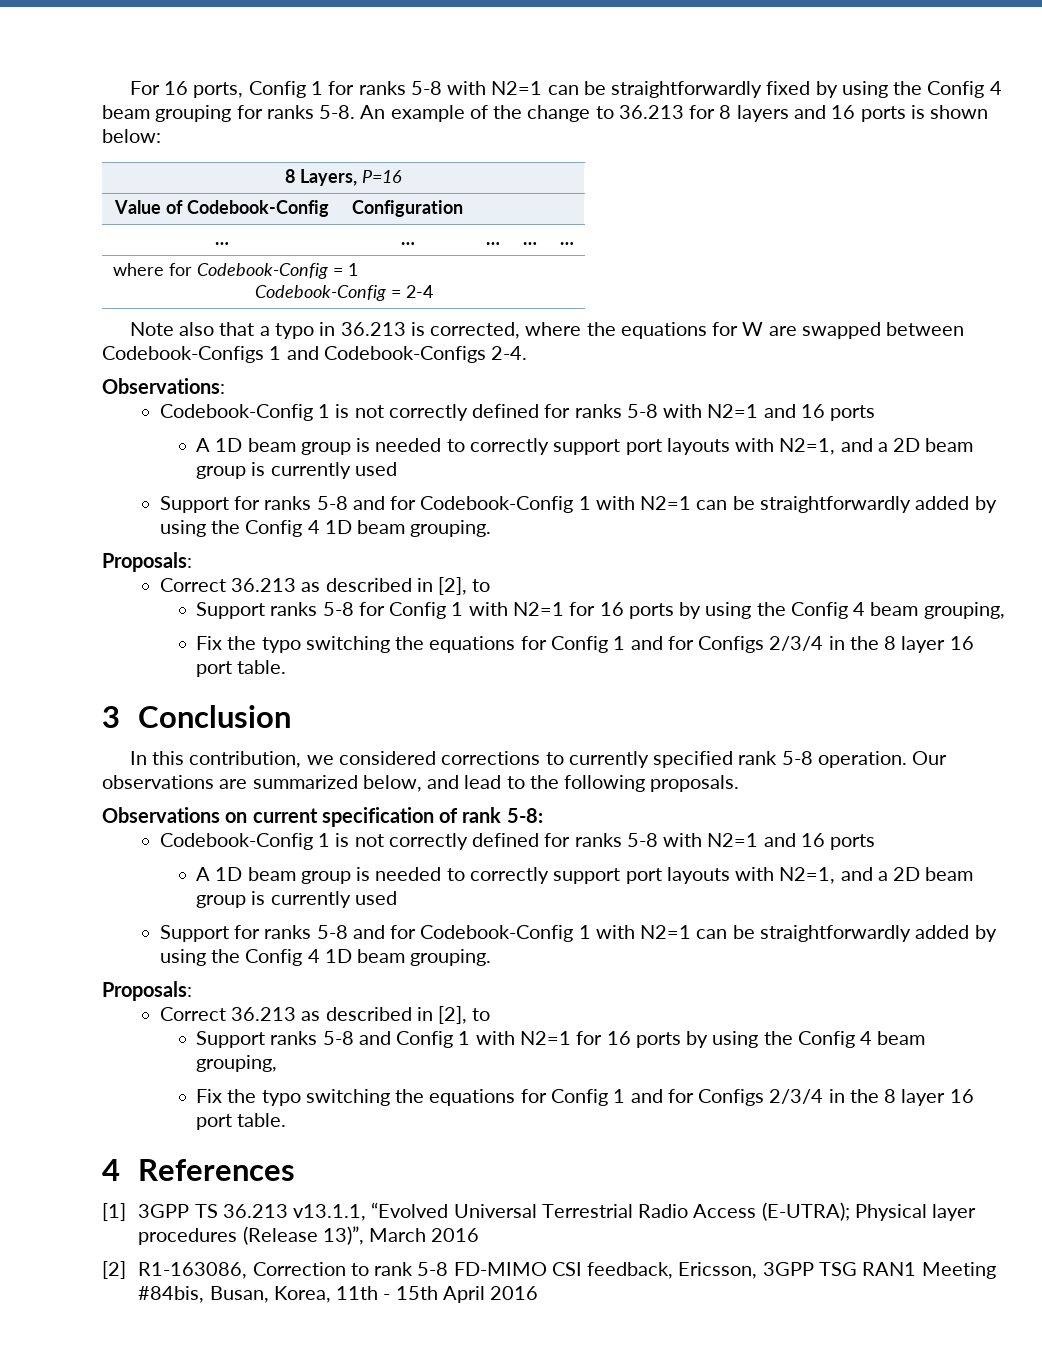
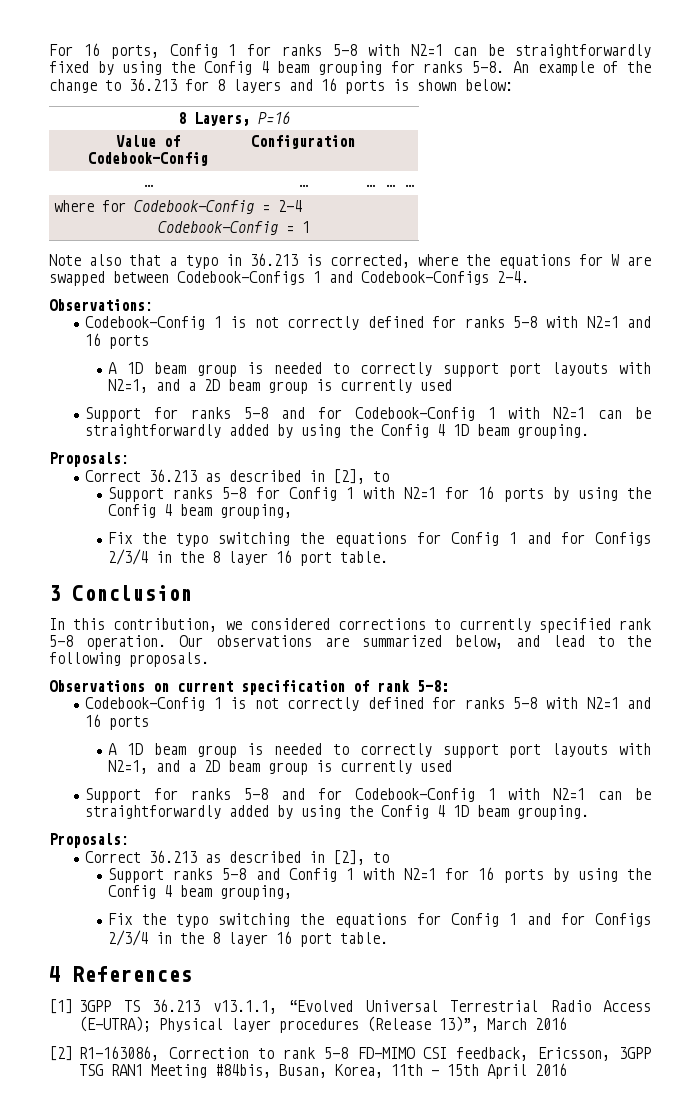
- where for Codebook-Config = 1
- Codebook-Config = 2-4
+ where for Codebook-Config = 2-4
+ Codebook-Config = 1

